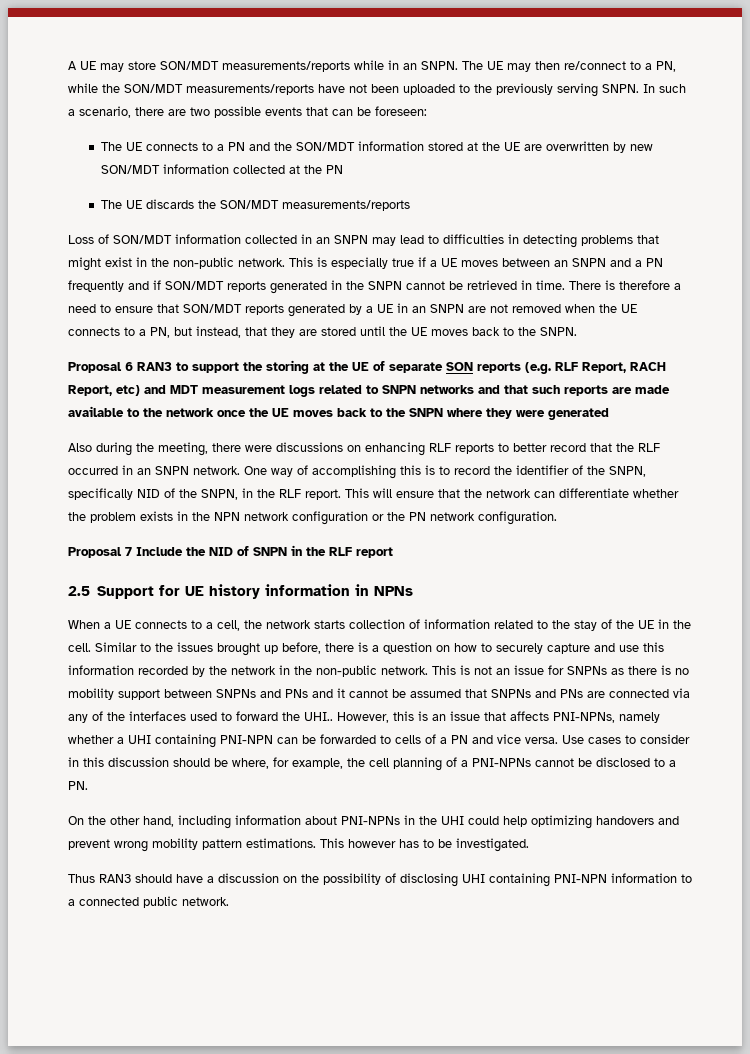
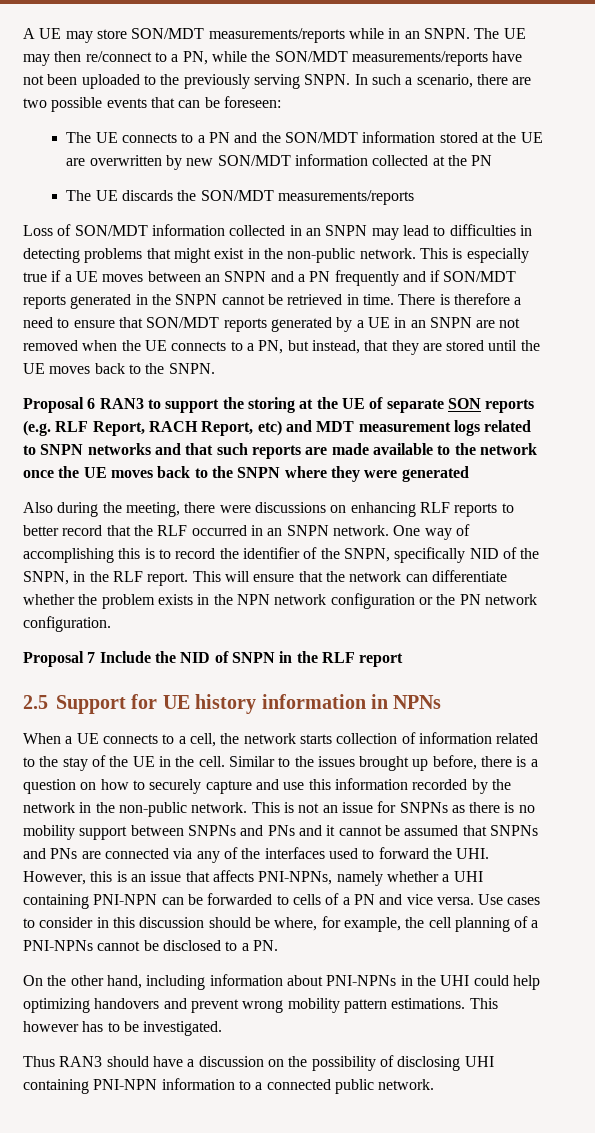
- This is not an issue for SNPNs as there is no mobility support between SNPNs and PNs and it cannot be assumed that SNPNs and PNs are connected via any of the interfaces used to forward the UHI.. However, this is an issue that affects PNI-NPNs, namely whether a UHI containing PNI-NPN can be forwarded to cells of a PN and vice versa.
+ This is not an issue for SNPNs as there is no mobility support between SNPNs and PNs and it cannot be assumed that SNPNs and PNs are connected via any of the interfaces used to forward the UHI. However, this is an issue that affects PNI-NPNs, namely whether a UHI containing PNI-NPN can be forwarded to cells of a PN and vice versa.

